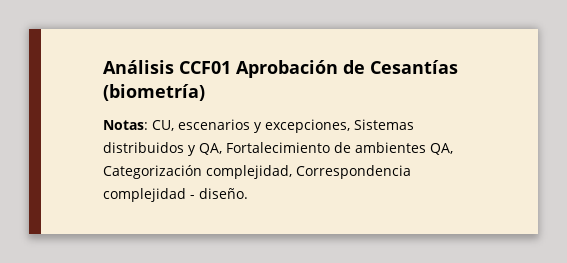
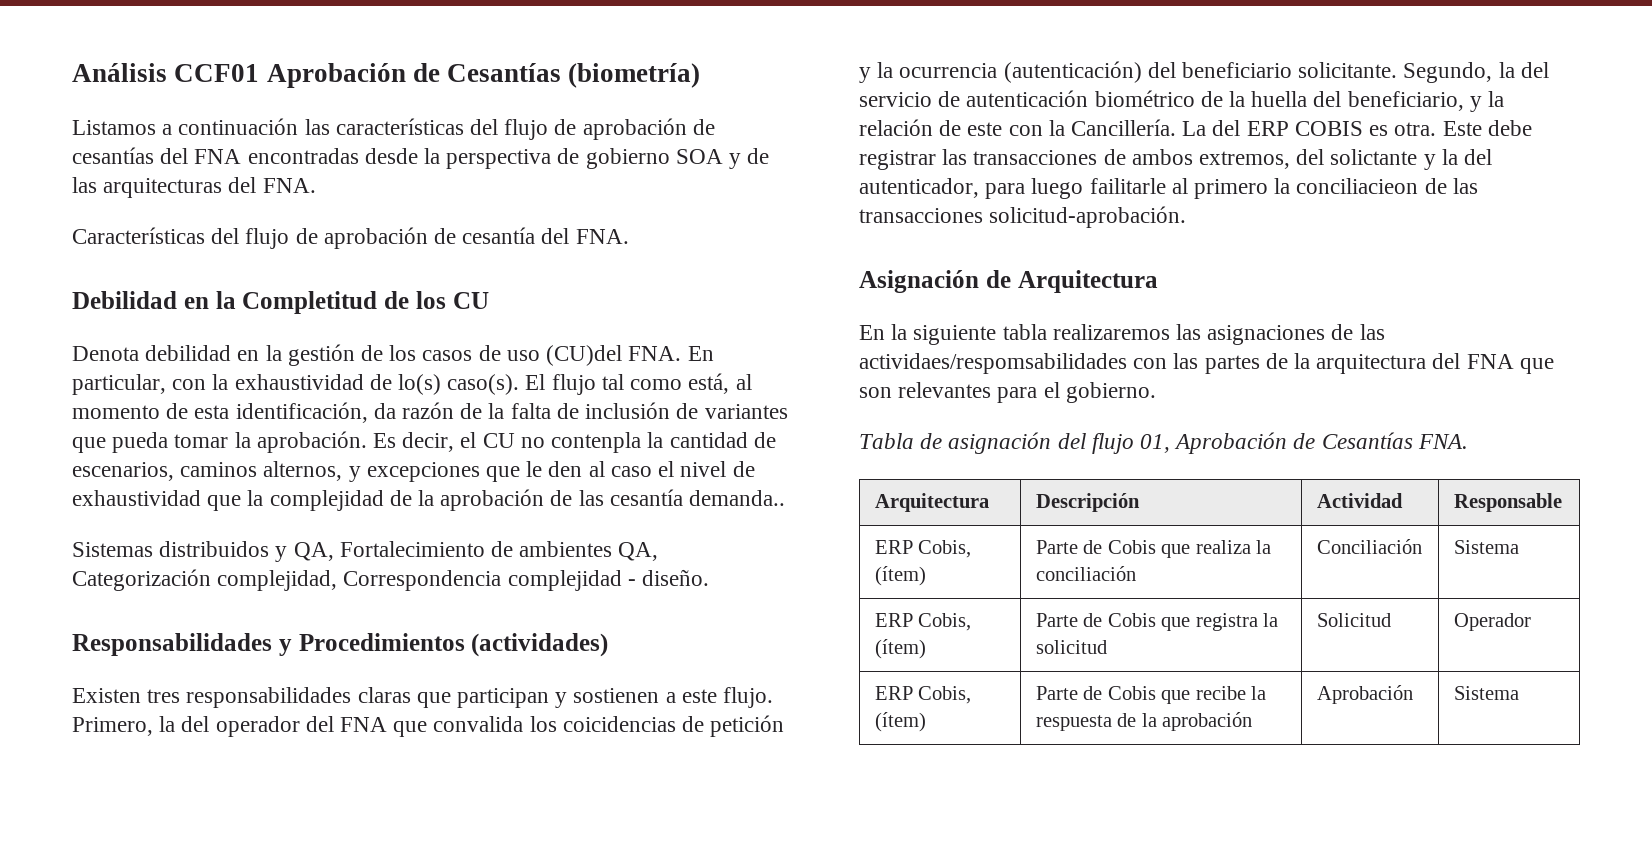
- Notas: CU, escenarios y excepciones, Sistemas distribuidos y QA, Fortalecimiento de ambientes QA, Categorización complejidad, Correspondencia complejidad - diseño.
+ Listamos a continuación las características del flujo de aprobación de cesantías del FNA encontradas desde la perspectiva de gobierno SOA y de las arquitecturas del FNA.
+ Características del flujo de aprobación de cesantía del FNA.
+ Debilidad en la Completitud de los CU
+ Denota debilidad en la gestión de los casos de uso (CU)del FNA. En particular, con la exhaustividad de lo(s) caso(s). El flujo tal como está, al momento de esta identificación, da razón de la falta de inclusión de variantes que pueda tomar la aprobación. Es decir, el CU no contenpla la cantidad de escenarios, caminos alternos, y excepciones que le den al caso el nivel de exhaustividad que la complejidad de la aprobación de las cesantía demanda..
+ Sistemas distribuidos y QA, Fortalecimiento de ambientes QA, Categorización complejidad, Correspondencia complejidad - diseño.
+ Responsabilidades y Procedimientos (actividades)
+ Existen tres responsabilidades claras que participan y sostienen a este flujo. Primero, la del operador del FNA que convalida los coicidencias de petición y la ocurrencia (autenticación) del beneficiario solicitante. Segundo, la del servicio de autenticación biométrico de la huella del beneficiario, y la relación de este con la Cancillería. La del ERP COBIS es otra. Este debe registrar las transacciones de ambos extremos, del solictante y la del autenticador, para luego failitarle al primero la conciliacieon de las transacciones solicitud-aprobación.
+ Asignación de Arquitectura
+ En la siguiente tabla realizaremos las asignaciones de las actividaes/respomsabilidades con las partes de la arquitectura del FNA que son relevantes para el gobierno.
+ Tabla de asignación del flujo 01, Aprobación de Cesantías FNA.
+ Arquitectura | Descripción | Actividad | Responsable
+ ERP Cobis, (ítem) | Parte de Cobis que realiza la conciliación | Conciliación | Sistema
+ ERP Cobis, (ítem) | Parte de Cobis que registra la solicitud | Solicitud | Operador
+ ERP Cobis, (ítem) | Parte de Cobis que recibe la respuesta de la aprobación | Aprobación | Sistema

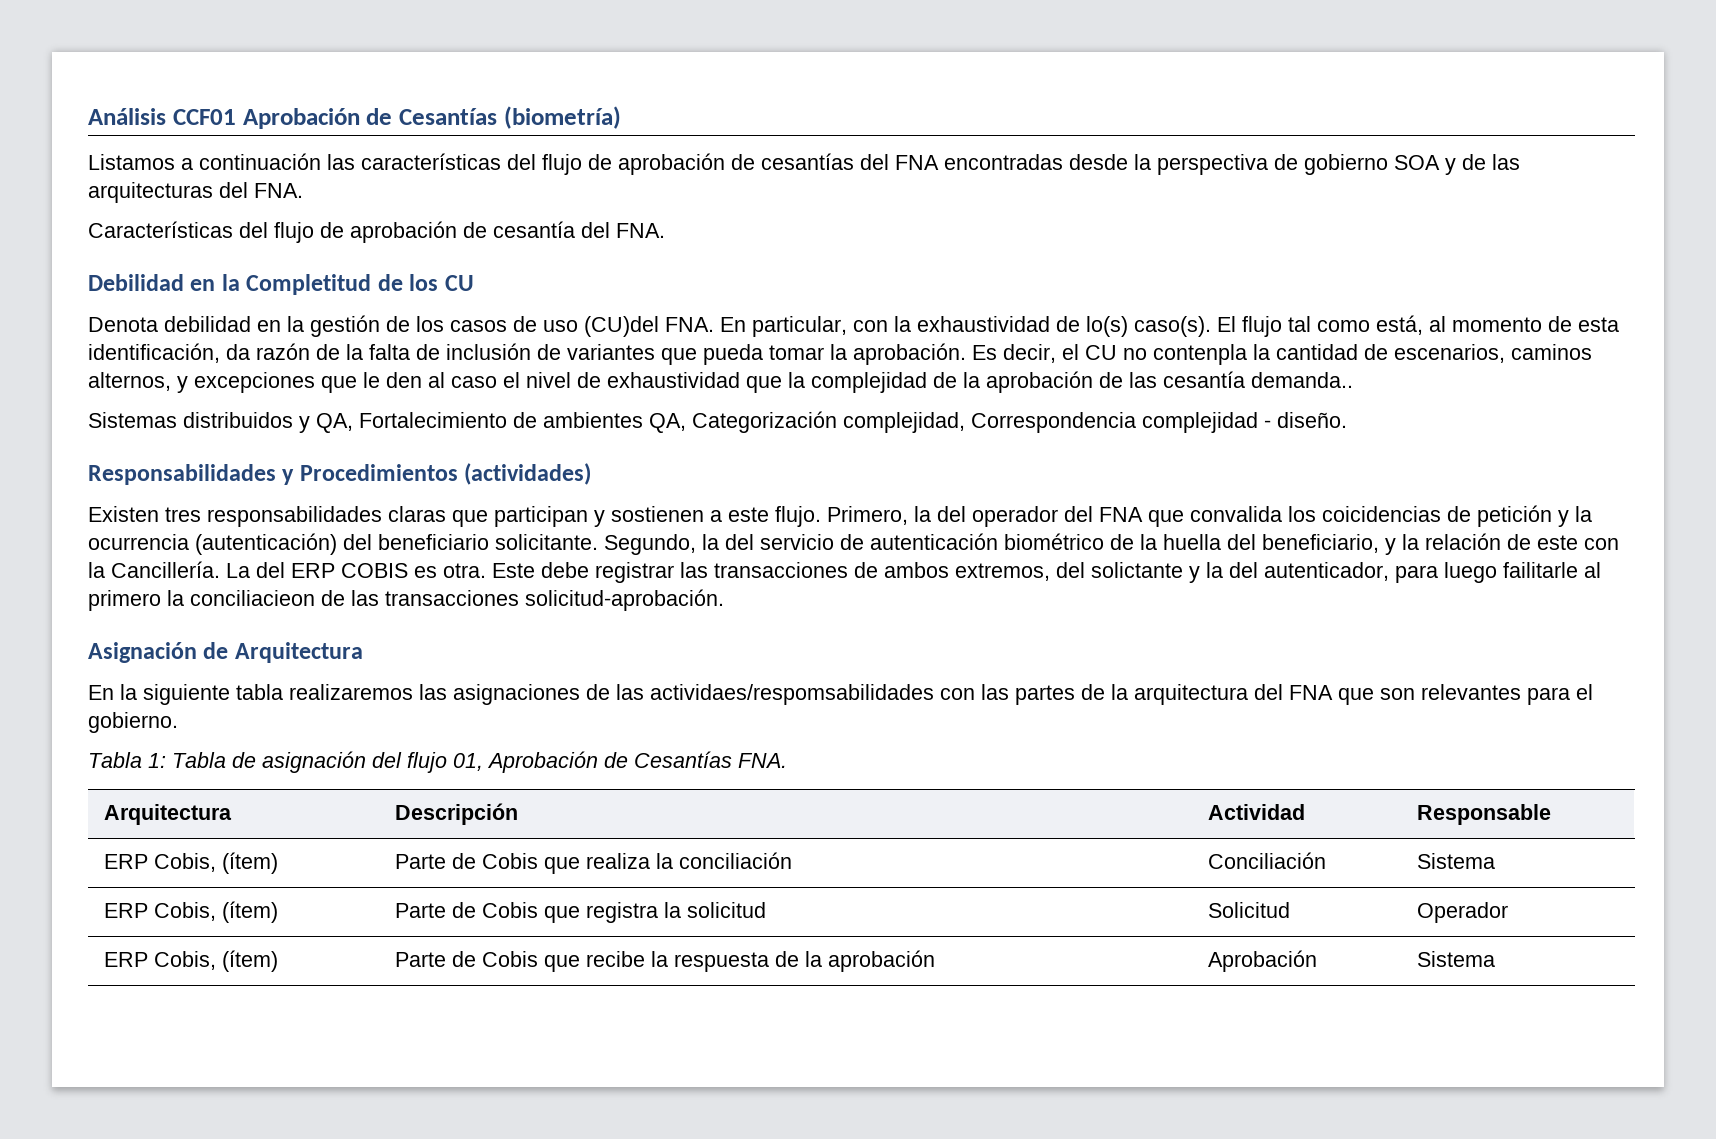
- Tabla de asignación del flujo 01, Aprobación de Cesantías FNA.
+ Tabla 1: Tabla de asignación del flujo 01, Aprobación de Cesantías FNA.

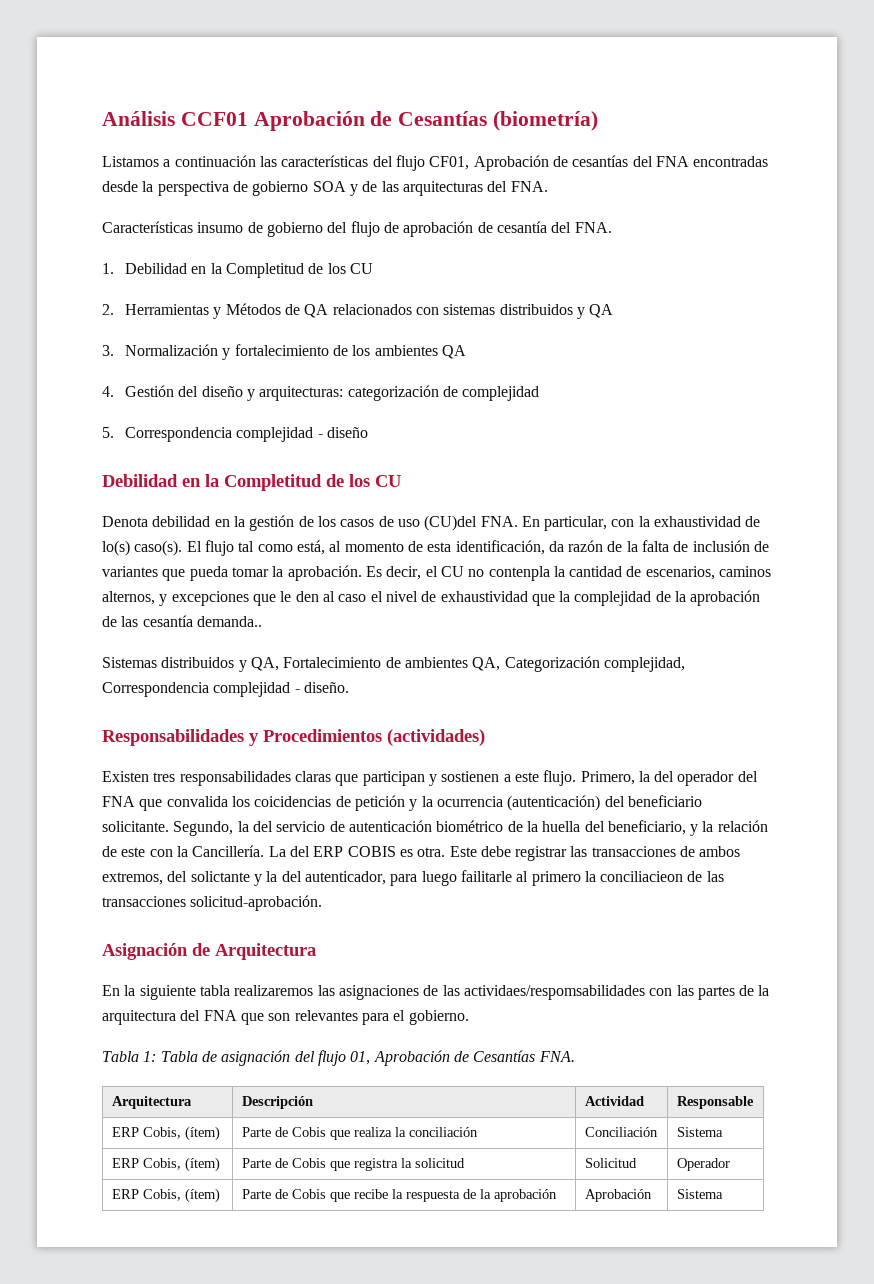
- Listamos a continuación las características del flujo de aprobación de cesantías del FNA encontradas desde la perspectiva de gobierno SOA y de las arquitecturas del FNA.
+ Listamos a continuación las características del flujo CF01, Aprobación de cesantías del FNA encontradas desde la perspectiva de gobierno SOA y de las arquitecturas del FNA.
- Características del flujo de aprobación de cesantía del FNA.
+ Características insumo de gobierno del flujo de aprobación de cesantía del FNA.
+ 1. Debilidad en la Completitud de los CU
+ 2. Herramientas y Métodos de QA relacionados con sistemas distribuidos y QA
+ 3. Normalización y fortalecimiento de los ambientes QA
+ 4. Gestión del diseño y arquitecturas: categorización de complejidad
+ 5. Correspondencia complejidad - diseño

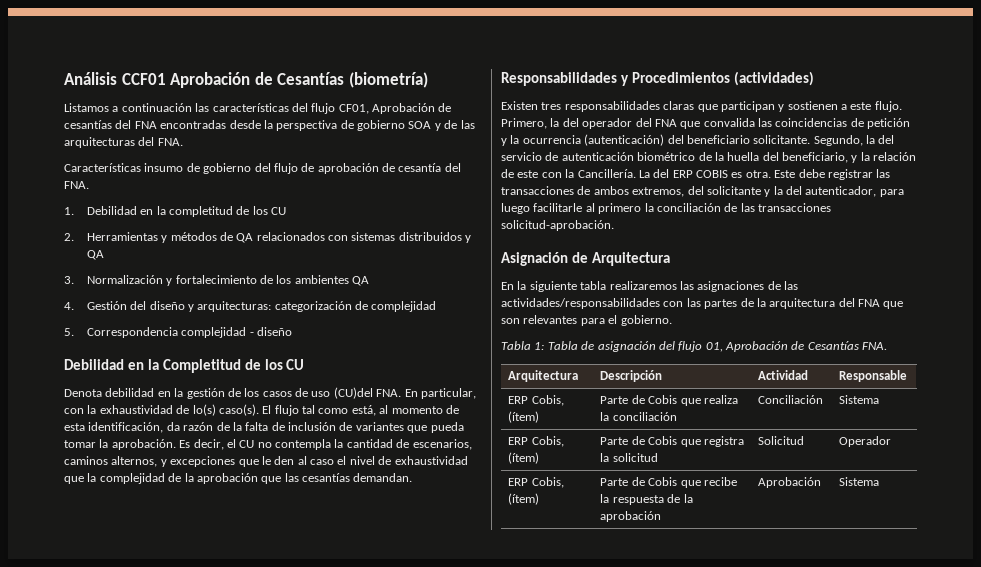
- 1. Debilidad en la Completitud de los CU
+ 1. Debilidad en la completitud de los CU
- 2. Herramientas y Métodos de QA relacionados con sistemas distribuidos y QA
+ 2. Herramientas y métodos de QA relacionados con sistemas distribuidos y QA
- Es decir, el CU no contenpla la cantidad de escenarios, caminos alternos, y excepciones que le den al caso el nivel de exhaustividad que la complejidad de la aprobación de las cesantía demanda..
- Sistemas distribuidos y QA, Fortalecimiento de ambientes QA, Categorización complejidad, Correspondencia complejidad - diseño.
+ Es decir, el CU no contempla la cantidad de escenarios, caminos alternos, y excepciones que le den al caso el nivel de exhaustividad que la complejidad de la aprobación que las cesantías demandan.
- Primero, la del operador del FNA que convalida los coicidencias de petición y la ocurrencia (autenticación) del beneficiario solicitante.
+ Primero, la del operador del FNA que convalida las coincidencias de petición y la ocurrencia (autenticación) del beneficiario solicitante.
- Este debe registrar las transacciones de ambos extremos, del solictante y la del autenticador, para luego failitarle al primero la conciliacieon de las transacciones solicitud-aprobación.
+ Este debe registrar las transacciones de ambos extremos, del solicitante y la del autenticador, para luego facilitarle al primero la conciliación de las transacciones solicitud-aprobación.
- En la siguiente tabla realizaremos las asignaciones de las actividaes/respomsabilidades con las partes de la arquitectura del FNA que son relevantes para el gobierno.
+ En la siguiente tabla realizaremos las asignaciones de las actividades/responsabilidades con las partes de la arquitectura del FNA que son relevantes para el gobierno.

